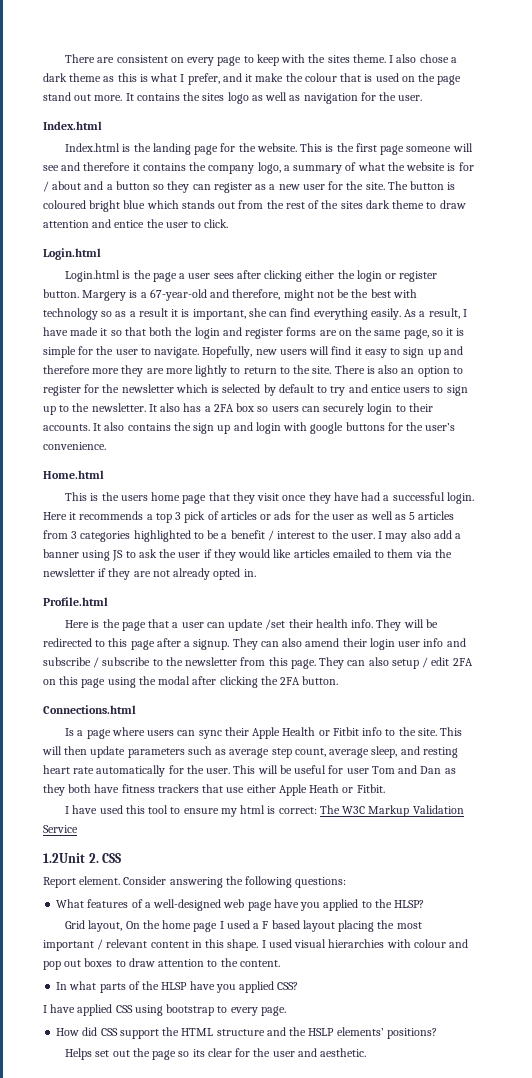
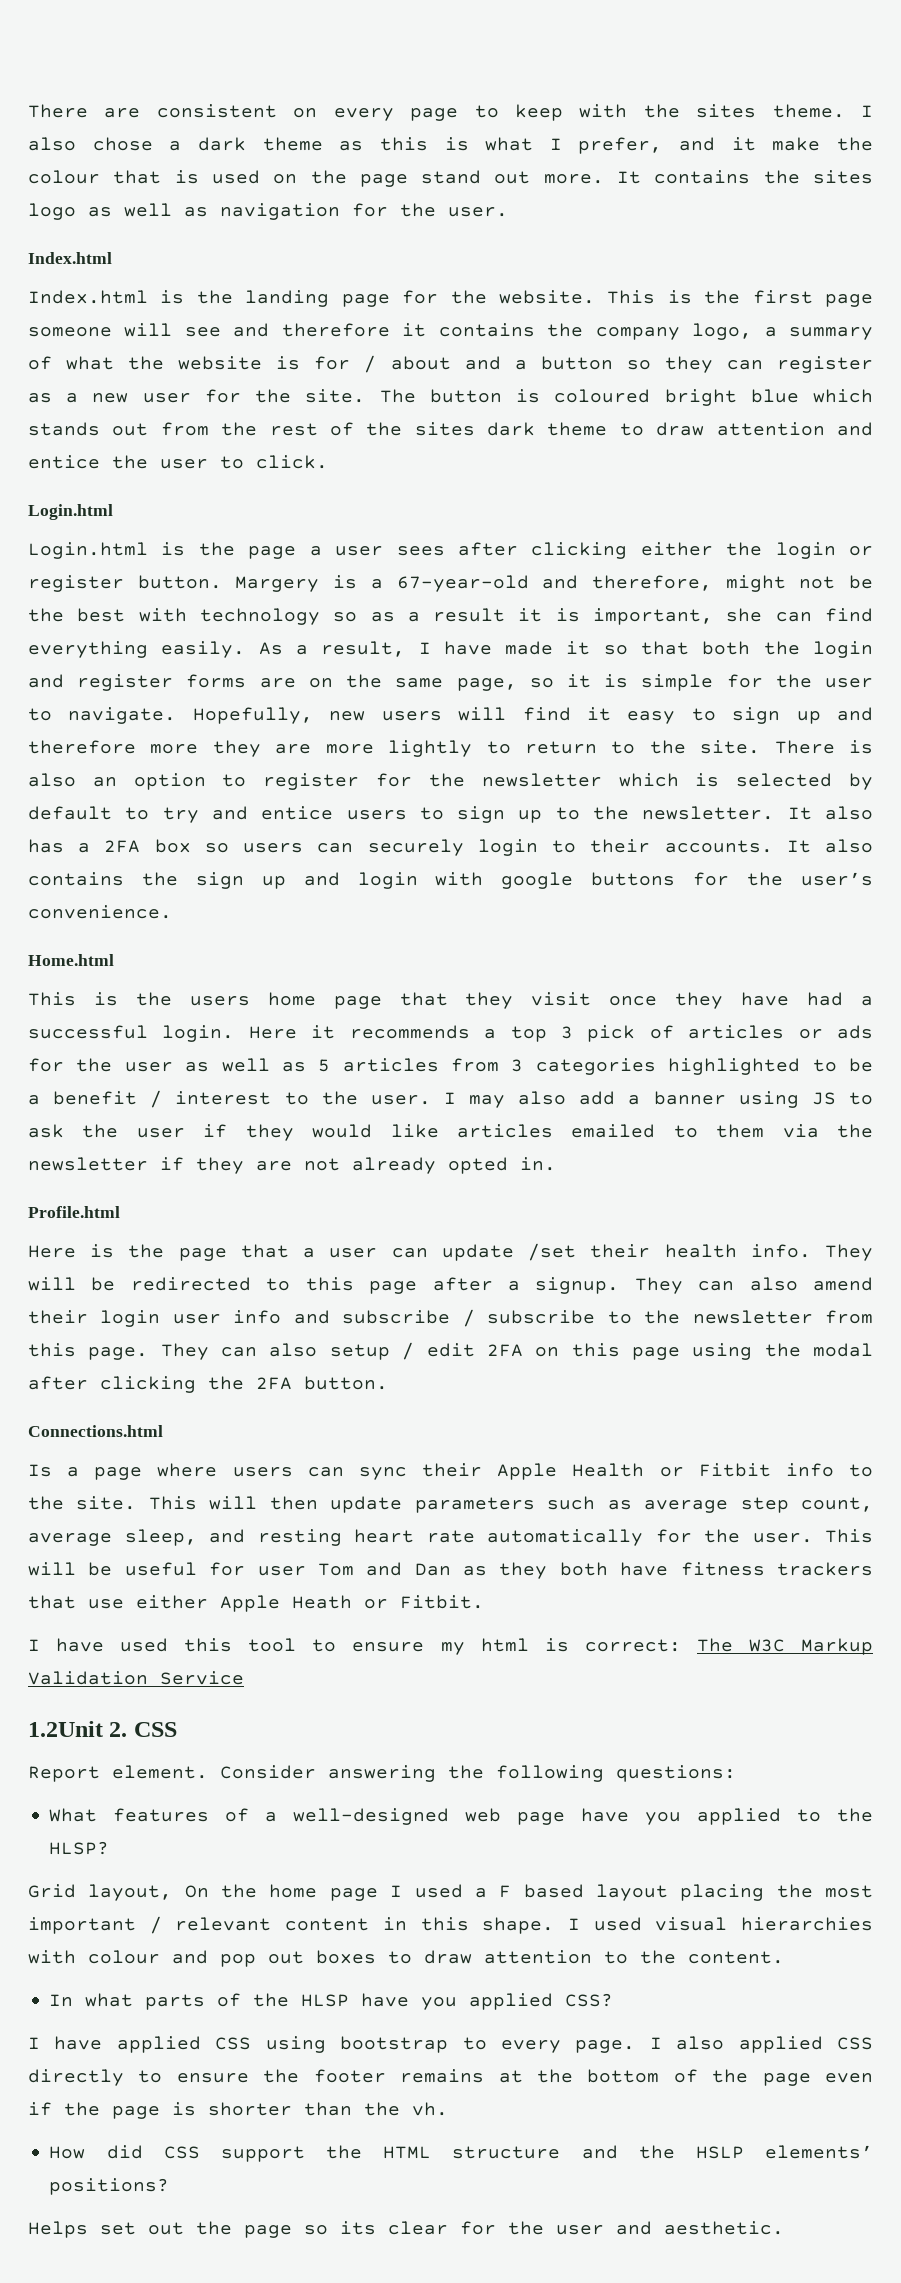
+ I also applied CSS directly to ensure the footer remains at the bottom of the page even if the page is shorter than the vh.

